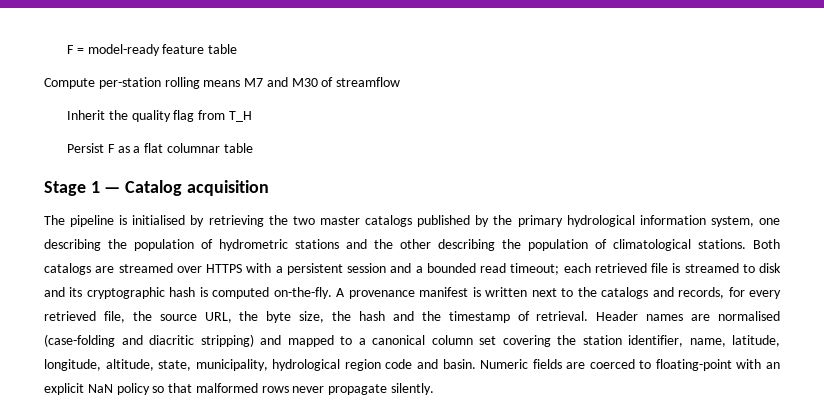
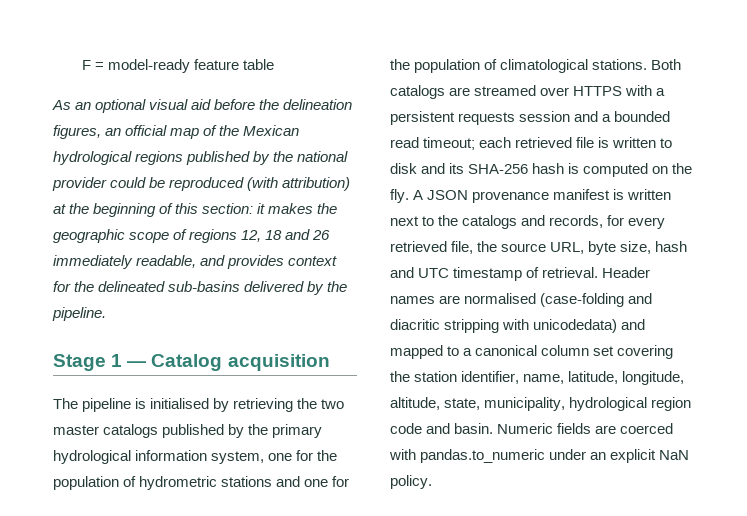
- Compute per-station rolling means M7 and M30 of streamflow
- Inherit the quality flag from T_H
- Persist F as a flat columnar table
+ As an optional visual aid before the delineation figures, an official map of the Mexican hydrological regions published by the national provider could be reproduced (with attribution) at the beginning of this section: it makes the geographic scope of regions 12, 18 and 26 immediately readable, and provides context for the delineated sub-basins delivered by the pipeline.
- The pipeline is initialised by retrieving the two master catalogs published by the primary hydrological information system, one describing the population of hydrometric stations and the other describing the population of climatological stations.
+ The pipeline is initialised by retrieving the two master catalogs published by the primary hydrological information system, one for the population of hydrometric stations and one for the population of climatological stations.
- Both catalogs are streamed over HTTPS with a persistent session and a bounded read timeout; each retrieved file is streamed to disk and its cryptographic hash is computed on-the-fly. A provenance manifest is written next to the catalogs and records, for every retrieved file, the source URL, the byte size, the hash and the timestamp of retrieval.
+ Both catalogs are streamed over HTTPS with a persistent requests session and a bounded read timeout; each retrieved file is written to disk and its SHA-256 hash is computed on the fly. A JSON provenance manifest is written next to the catalogs and records, for every retrieved file, the source URL, byte size, hash and UTC timestamp of retrieval.
- Header names are normalised (case-folding and diacritic stripping) and mapped to a canonical column set covering the station identifier, name, latitude, longitude, altitude, state, municipality, hydrological region code and basin.
+ Header names are normalised (case-folding and diacritic stripping with unicodedata) and mapped to a canonical column set covering the station identifier, name, latitude, longitude, altitude, state, municipality, hydrological region code and basin.
- Numeric fields are coerced to floating-point with an explicit NaN policy so that malformed rows never propagate silently.
+ Numeric fields are coerced with pandas.to_numeric under an explicit NaN policy.

